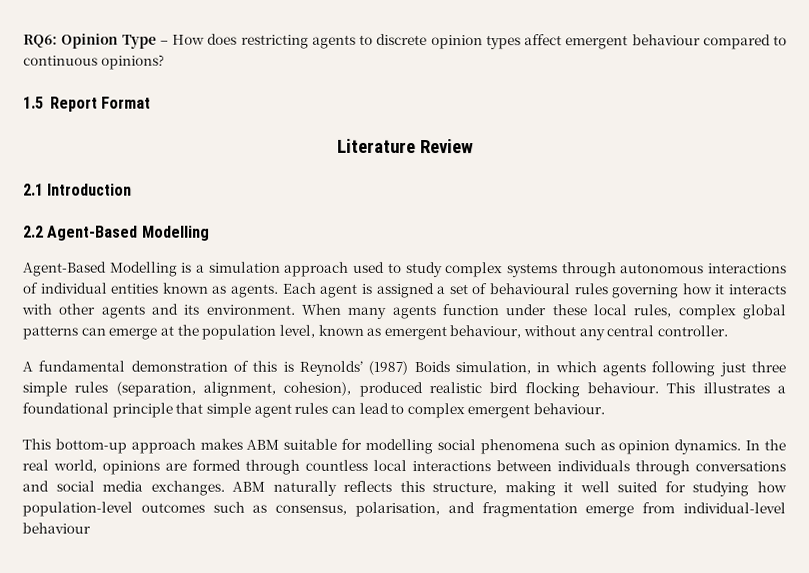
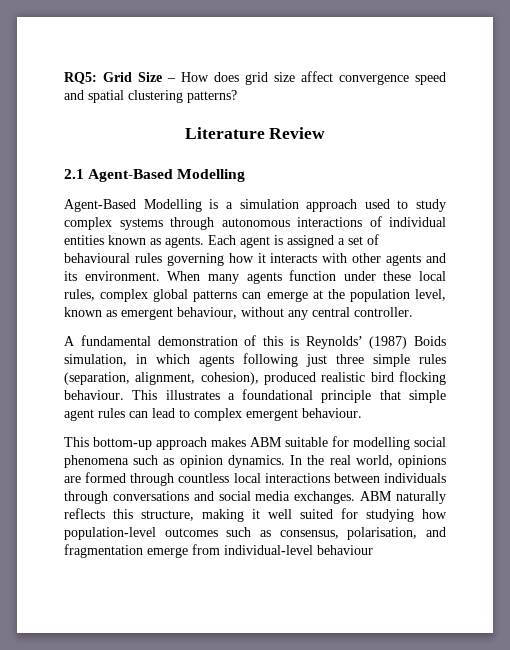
- RQ6: Opinion Type – How does restricting agents to discrete opinion types affect emergent behaviour compared to continuous opinions?
- 1.5 Report Format
+ RQ5: Grid Size – How does grid size affect convergence speed and spatial clustering patterns?
- 2.1 Introduction
- 2.2 Agent-Based Modelling
+ 2.1 Agent-Based Modelling

